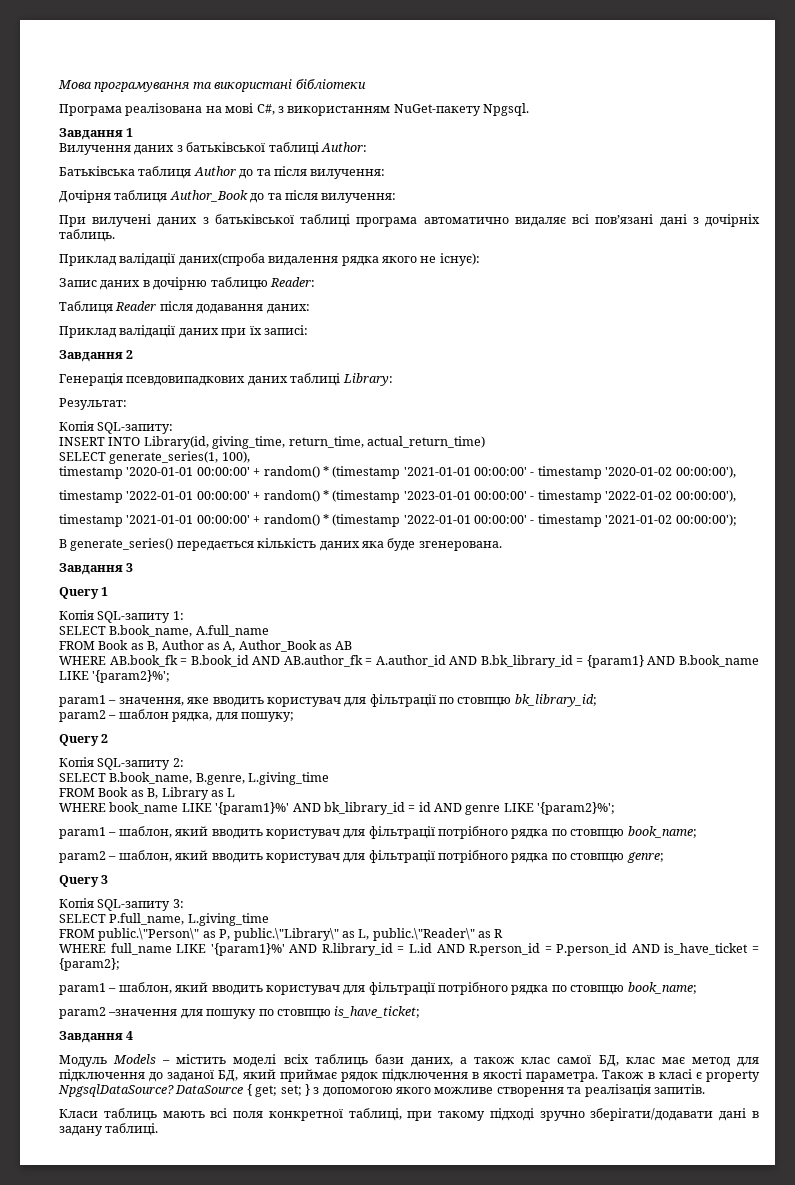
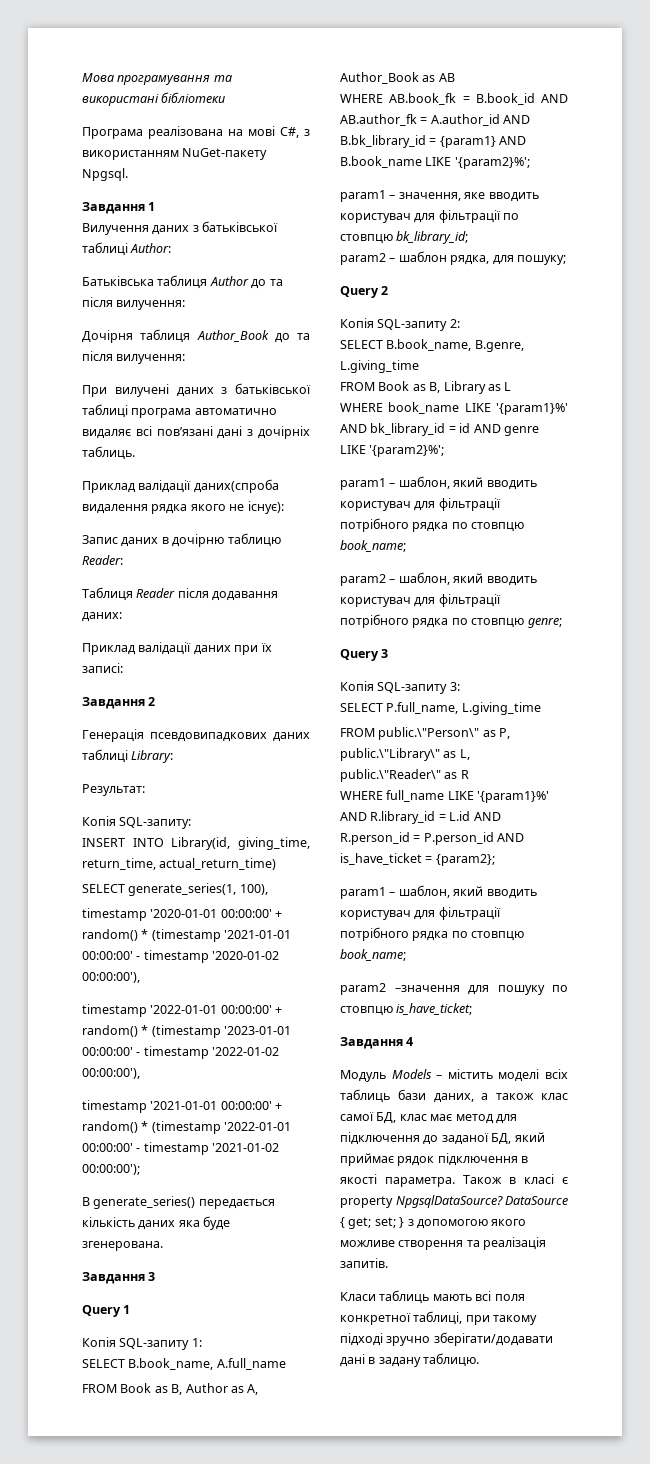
- Класи таблиць мають всі поля конкретної таблиці, при такому підході зручно зберігати/додавати дані в задану таблиці.
+ Класи таблиць мають всі поля конкретної таблиці, при такому підході зручно зберігати/додавати дані в задану таблицю.

